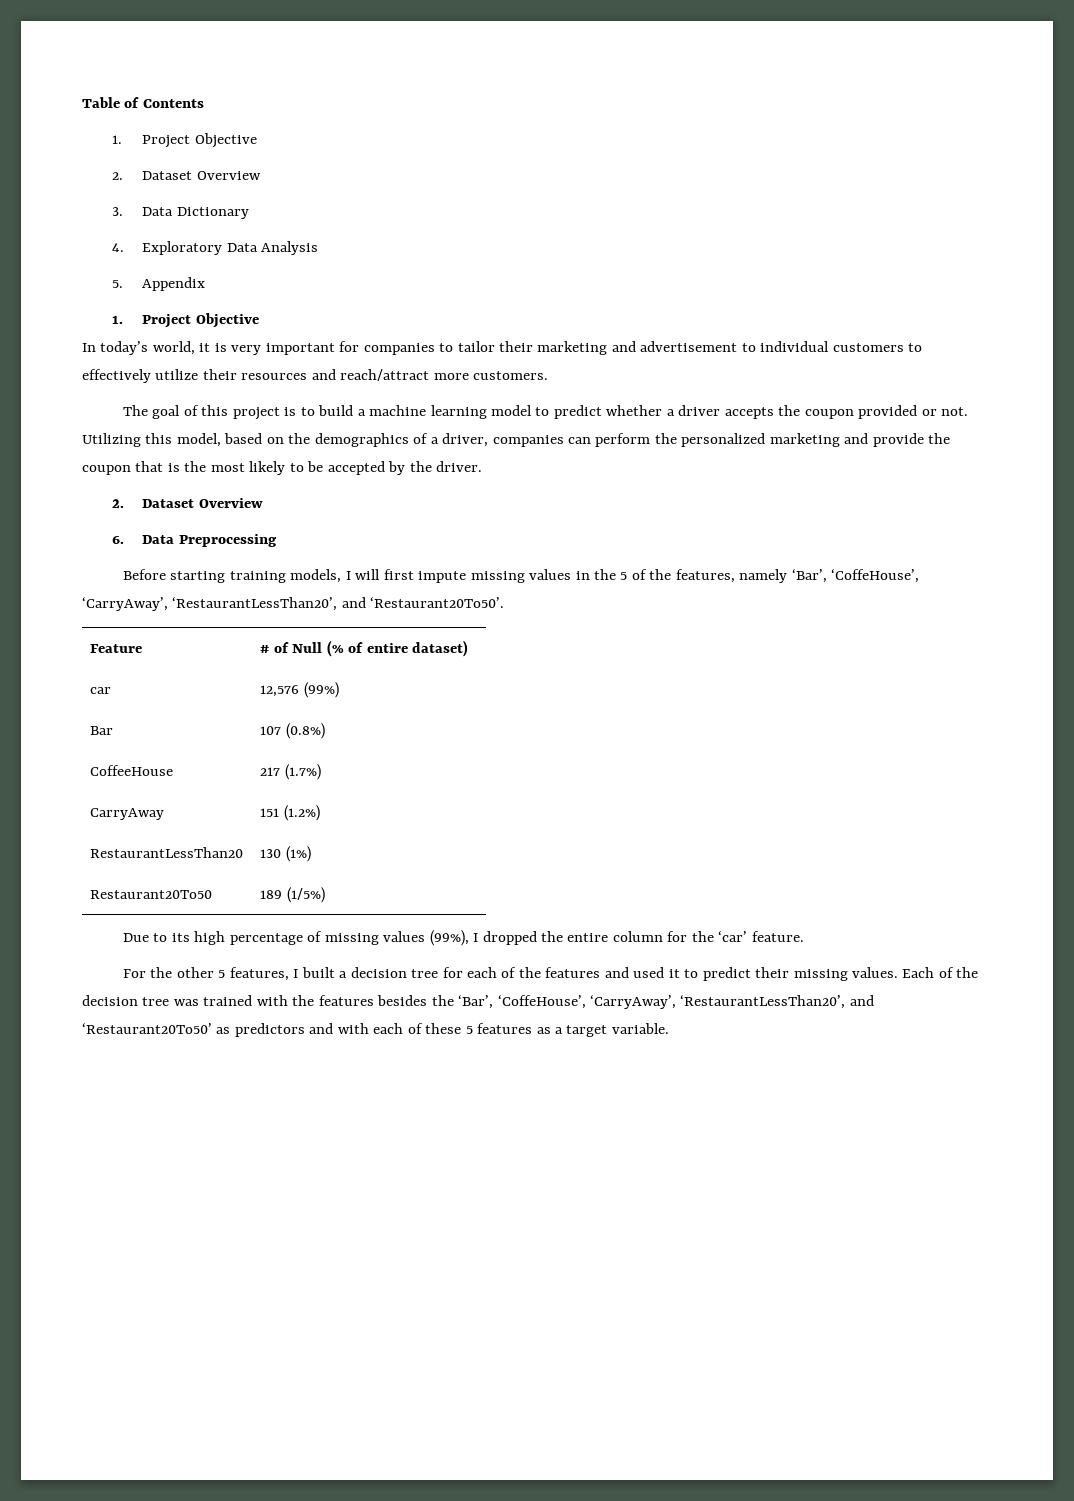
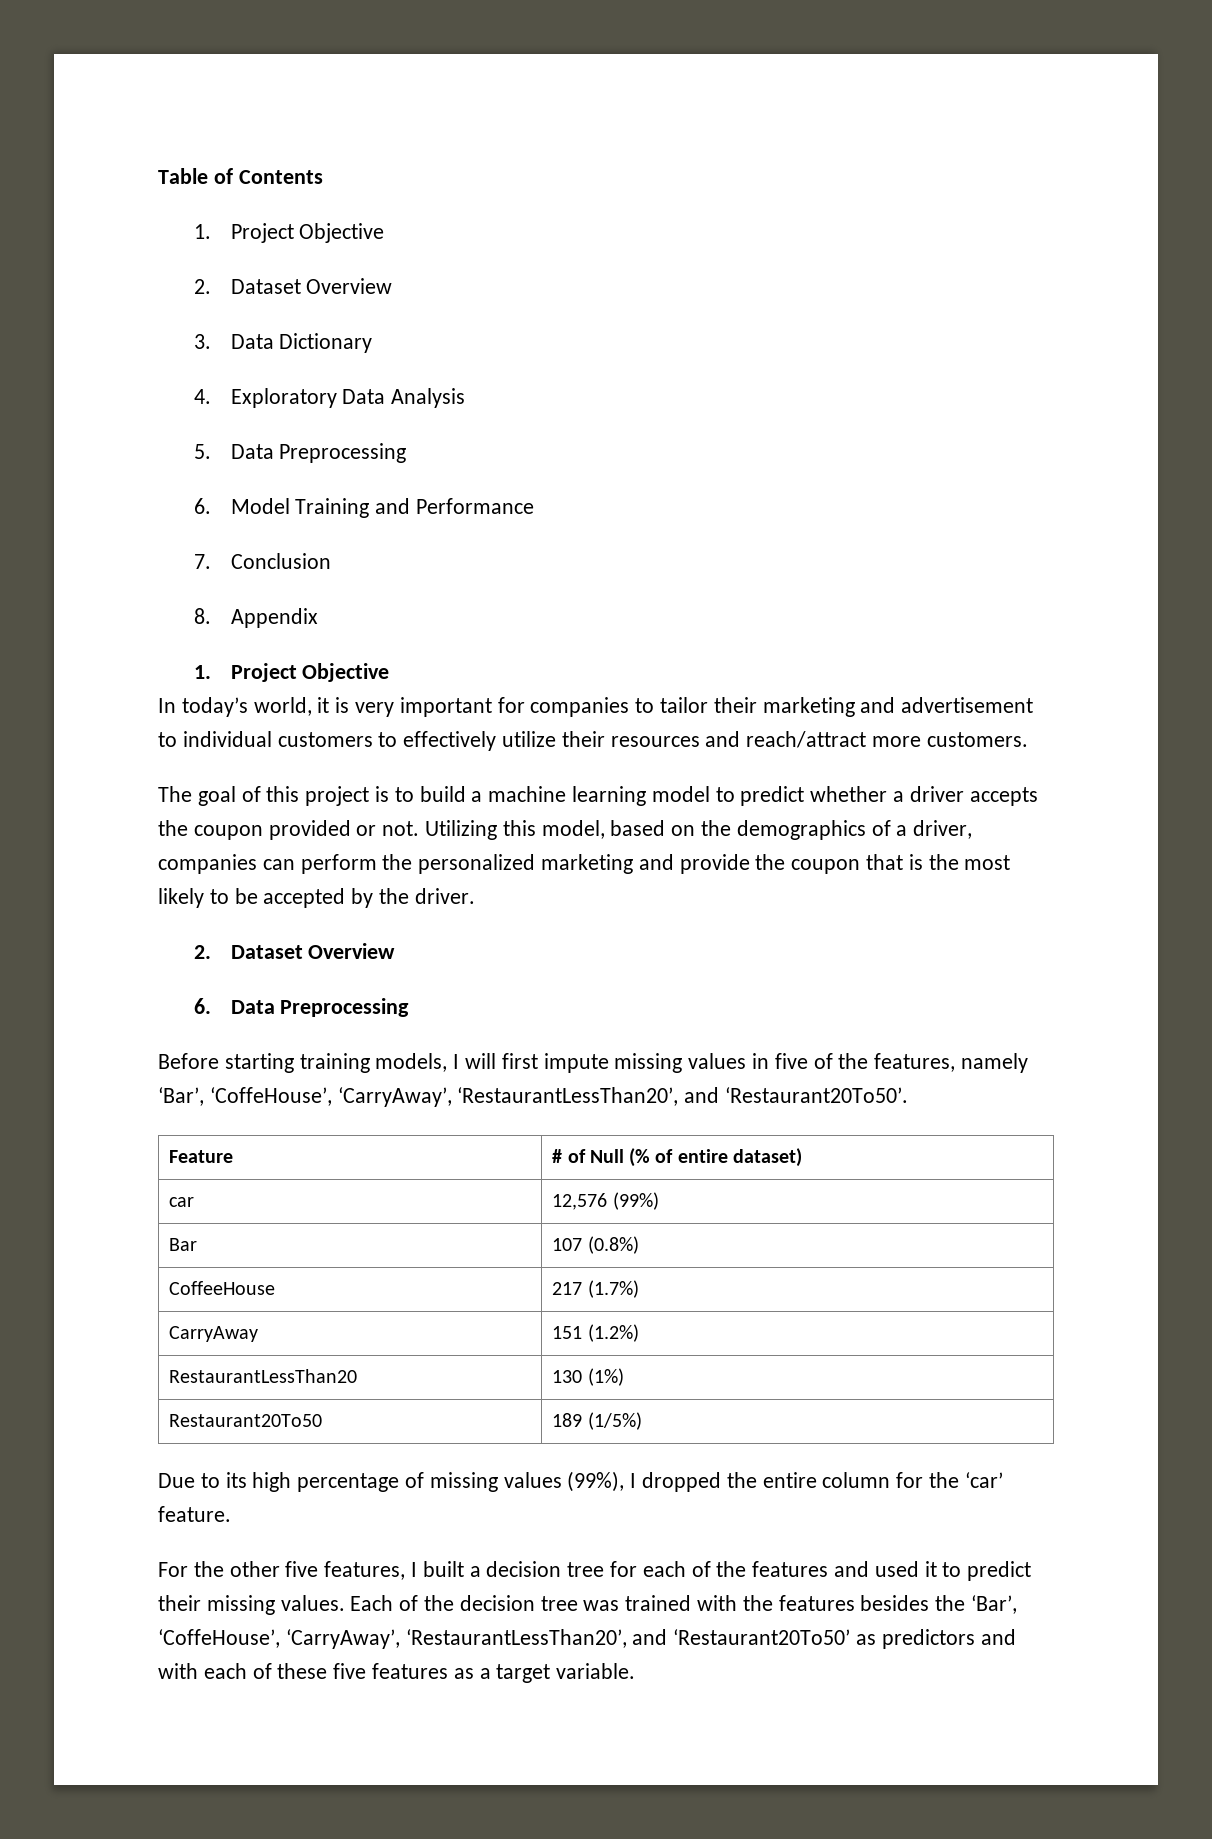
- 5. Appendix
+ 5. Data Preprocessing
+ 6. Model Training and Performance
+ 7. Conclusion
+ 8. Appendix
- Before starting training models, I will first impute missing values in the 5 of the features, namely ‘Bar’, ‘CoffeHouse’, ‘CarryAway’, ‘RestaurantLessThan20’, and ‘Restaurant20To50’.
+ Before starting training models, I will first impute missing values in five of the features, namely ‘Bar’, ‘CoffeHouse’, ‘CarryAway’, ‘RestaurantLessThan20’, and ‘Restaurant20To50’.
- For the other 5 features, I built a decision tree for each of the features and used it to predict their missing values.
+ For the other five features, I built a decision tree for each of the features and used it to predict their missing values.
- Each of the decision tree was trained with the features besides the ‘Bar’, ‘CoffeHouse’, ‘CarryAway’, ‘RestaurantLessThan20’, and ‘Restaurant20To50’ as predictors and with each of these 5 features as a target variable.
+ Each of the decision tree was trained with the features besides the ‘Bar’, ‘CoffeHouse’, ‘CarryAway’, ‘RestaurantLessThan20’, and ‘Restaurant20To50’ as predictors and with each of these five features as a target variable.

